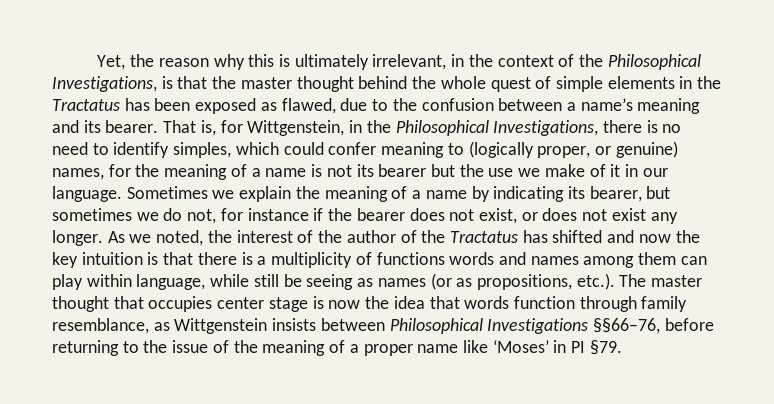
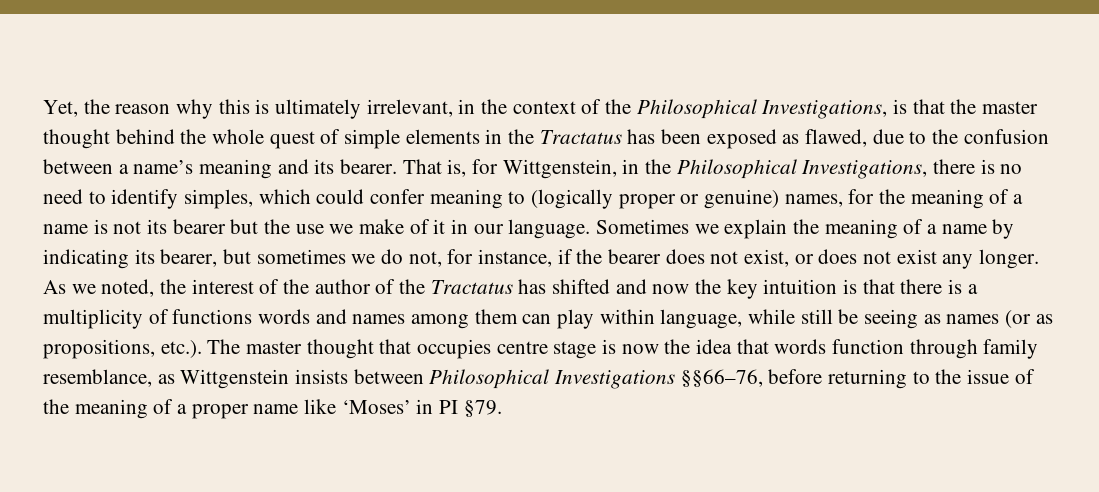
- That is, for Wittgenstein, in the Philosophical Investigations, there is no need to identify simples, which could confer meaning to (logically proper, or genuine) names, for the meaning of a name is not its bearer but the use we make of it in our language.
+ That is, for Wittgenstein, in the Philosophical Investigations, there is no need to identify simples, which could confer meaning to (logically proper or genuine) names, for the meaning of a name is not its bearer but the use we make of it in our language.
- Sometimes we explain the meaning of a name by indicating its bearer, but sometimes we do not, for instance if the bearer does not exist, or does not exist any longer.
+ Sometimes we explain the meaning of a name by indicating its bearer, but sometimes we do not, for instance, if the bearer does not exist, or does not exist any longer.
- As we noted, the interest of the author of the Tractatus has shifted and now the key intuition is that there is a multiplicity of functions words and names among them can play within language, while still be seeing as names (or as propositions, etc.). The master thought that occupies center stage is now the idea that words function through family resemblance, as Wittgenstein insists between Philosophical Investigations §§66–76, before returning to the issue of the meaning of a proper name like ‘Moses’ in PI §79.
+ As we noted, the interest of the author of the Tractatus has shifted and now the key intuition is that there is a multiplicity of functions words and names among them can play within language, while still be seeing as names (or as propositions, etc.). The master thought that occupies centre stage is now the idea that words function through family resemblance, as Wittgenstein insists between Philosophical Investigations §§66–76, before returning to the issue of the meaning of a proper name like ‘Moses’ in PI §79.

